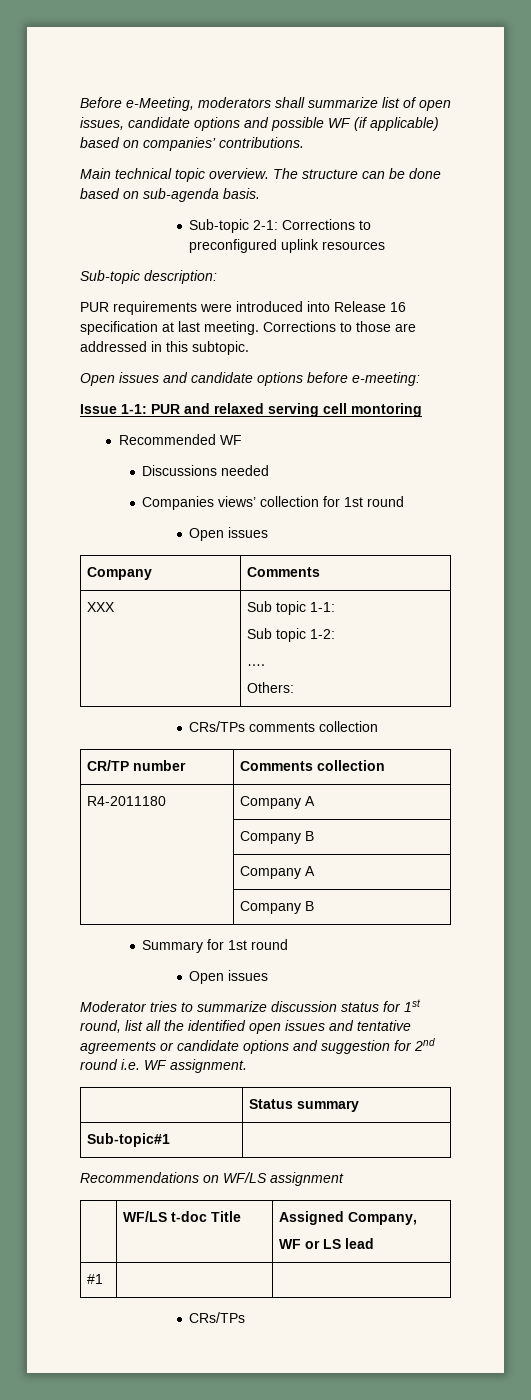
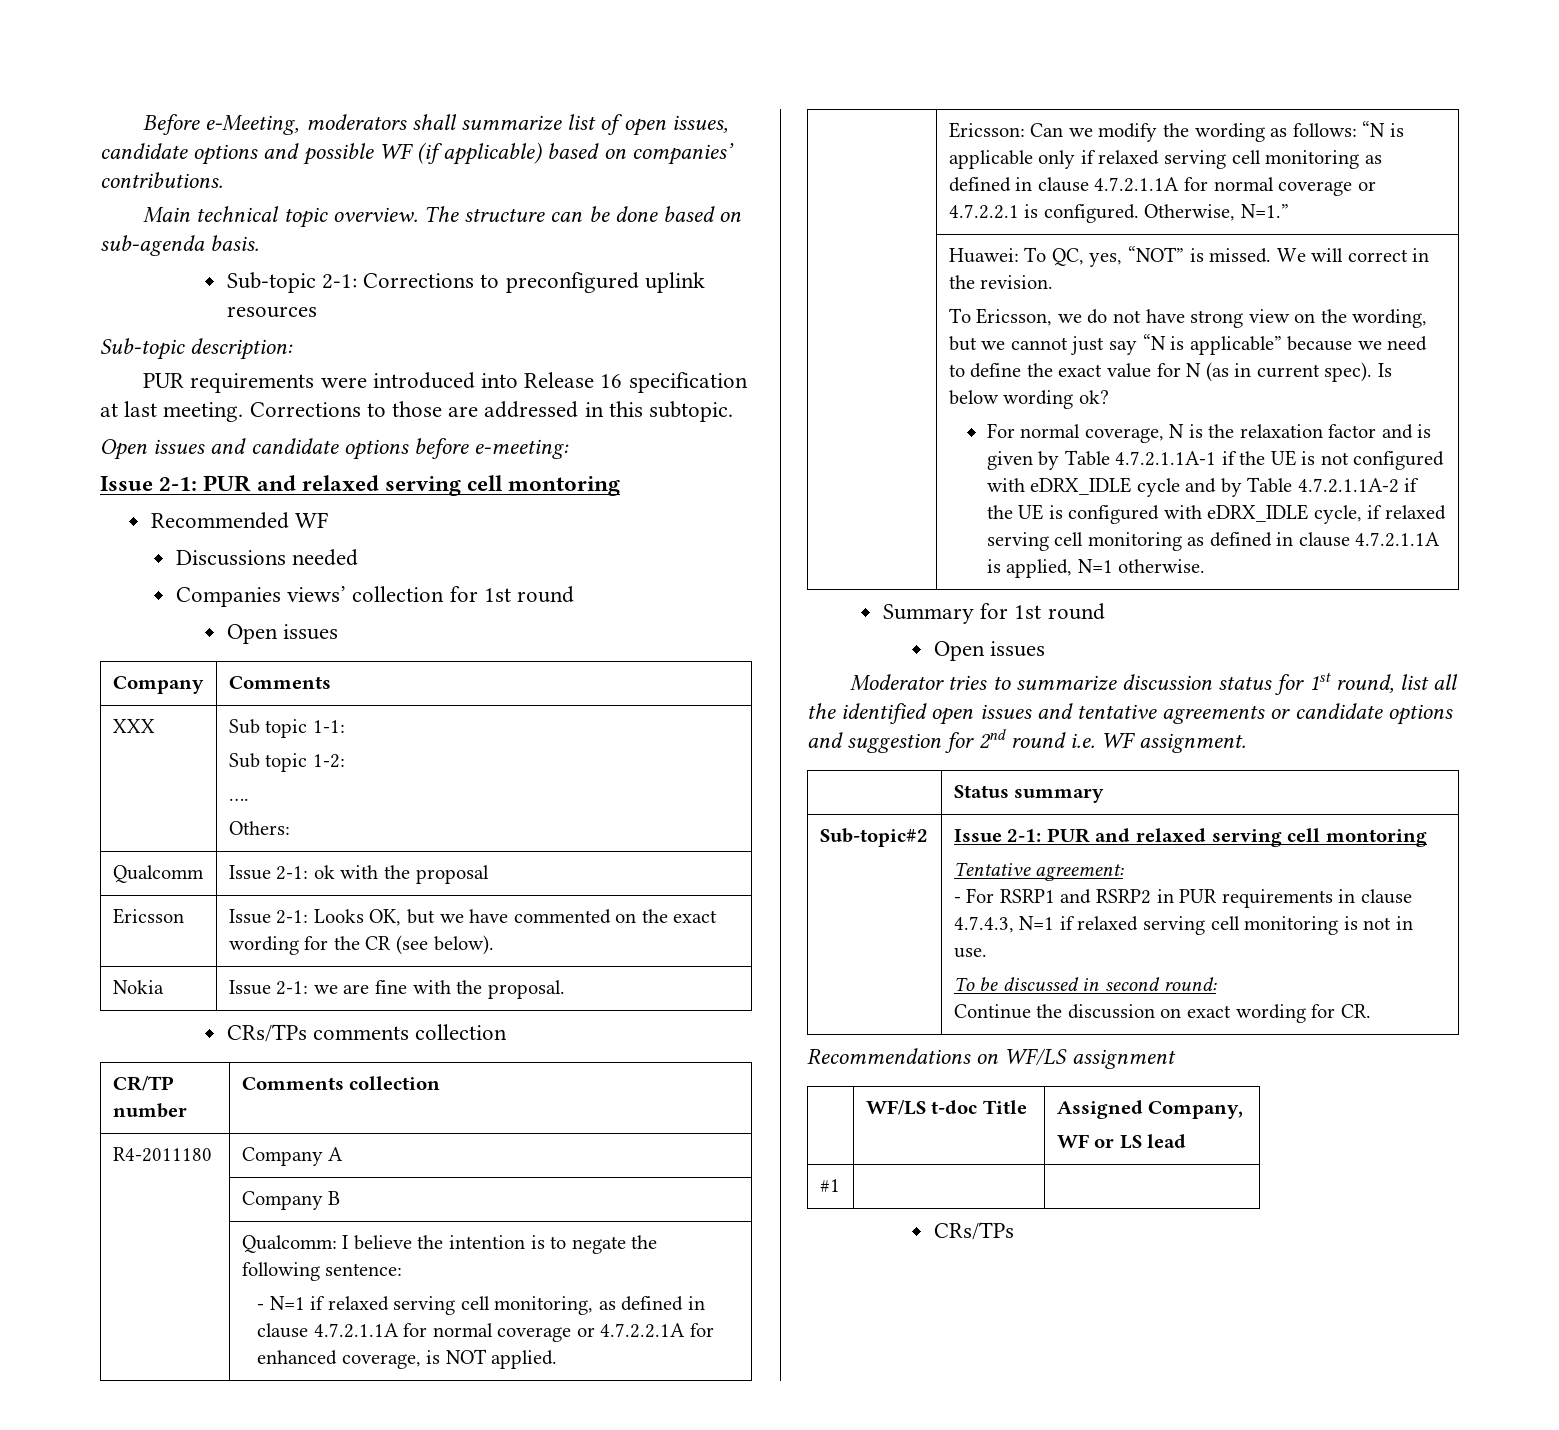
  Open issues and candidate options before e-meeting:
- Issue 1-1: PUR and relaxed serving cell montoring
+ Issue 2-1: PUR and relaxed serving cell montoring
+ Qualcomm | Issue 2-1: ok with the proposal
+ Ericsson | Issue 2-1: Looks OK, but we have commented on the exact wording for the CR (see below).
+ Nokia | Issue 2-1: we are fine with the proposal.
  R4-2011180 | Company A
  | Company B
- | Company A
- | Company B
+ | Qualcomm: I believe the intention is to negate the following sentence:
+ - N=1 if relaxed serving cell monitoring, as defined in clause 4.7.2.1.1A for normal coverage or 4.7.2.2.1A for enhanced coverage, is NOT applied.
+ | Ericsson: Can we modify the wording as follows: “N is applicable only if relaxed serving cell monitoring as defined in clause 4.7.2.1.1A for normal coverage or 4.7.2.2.1 is configured. Otherwise, N=1.”
+ | Huawei: To QC, yes, “NOT” is missed. We will correct in the revision.
+ To Ericsson, we do not have strong view on the wording, but we cannot just say “N is applicable” because we need to define the exact value for N (as in current spec). Is below wording ok?
+ For normal coverage, N is the relaxation factor and is given by Table 4.7.2.1.1A-1 if the UE is not configured with eDRX_IDLE cycle and by Table 4.7.2.1.1A-2 if the UE is configured with eDRX_IDLE cycle, if relaxed serving cell monitoring as defined in clause 4.7.2.1.1A is applied, N=1 otherwise.
- Sub-topic#1
+ Sub-topic#2 | Issue 2-1: PUR and relaxed serving cell montoring
+ Tentative agreement:
+ - For RSRP1 and RSRP2 in PUR requirements in clause 4.7.4.3, N=1 if relaxed serving cell monitoring is not in use.
+ To be discussed in second round:
+ Continue the discussion on exact wording for CR.

